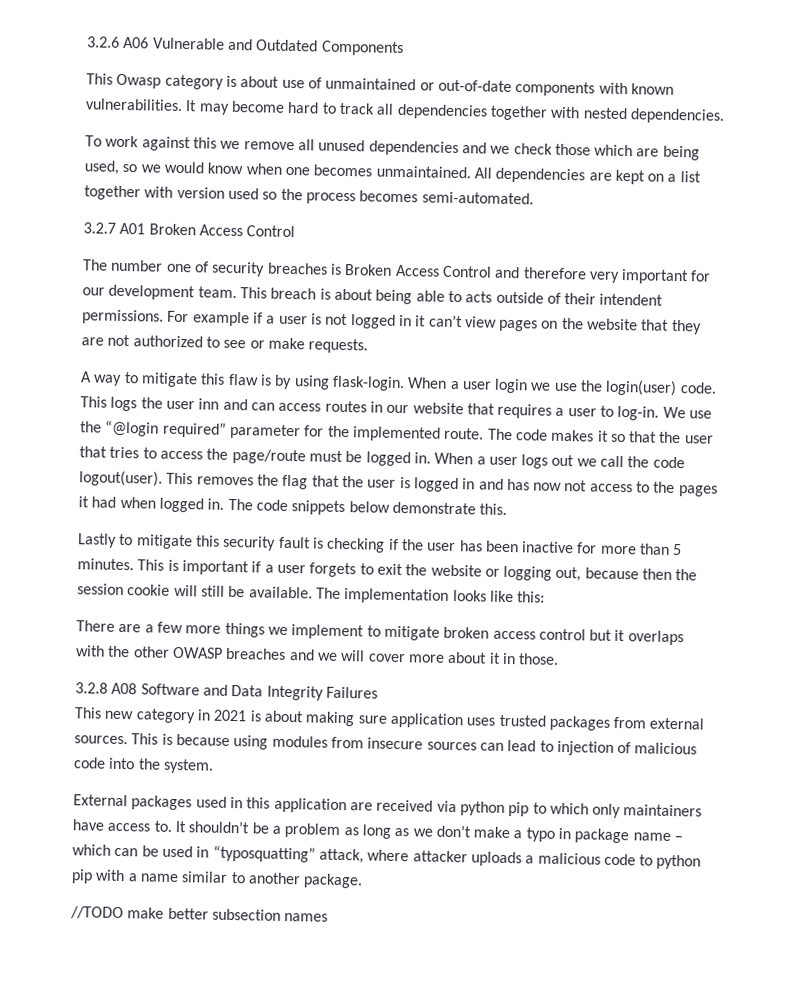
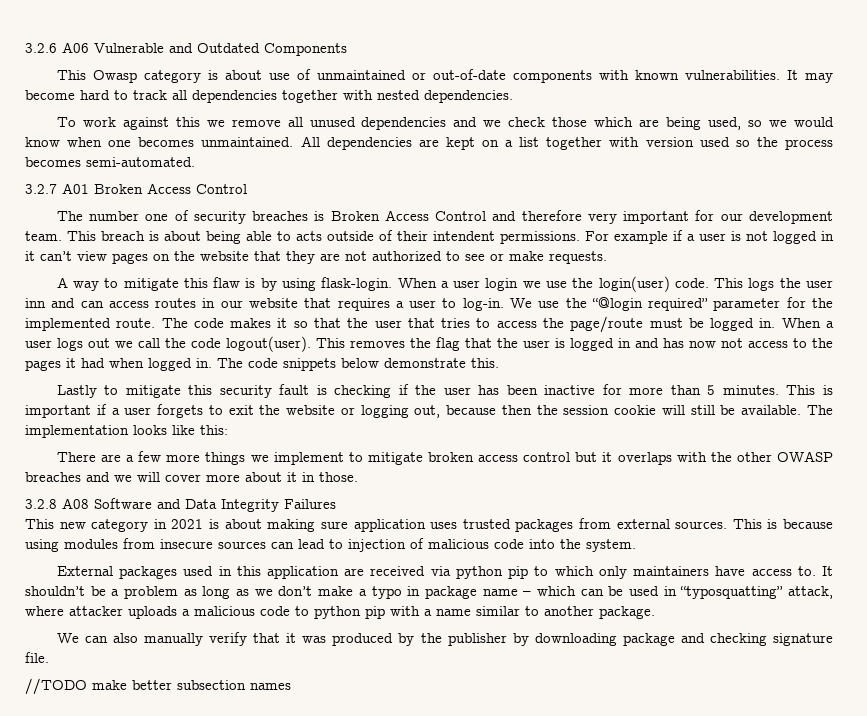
+ We can also manually verify that it was produced by the publisher by downloading package and checking signature file.

